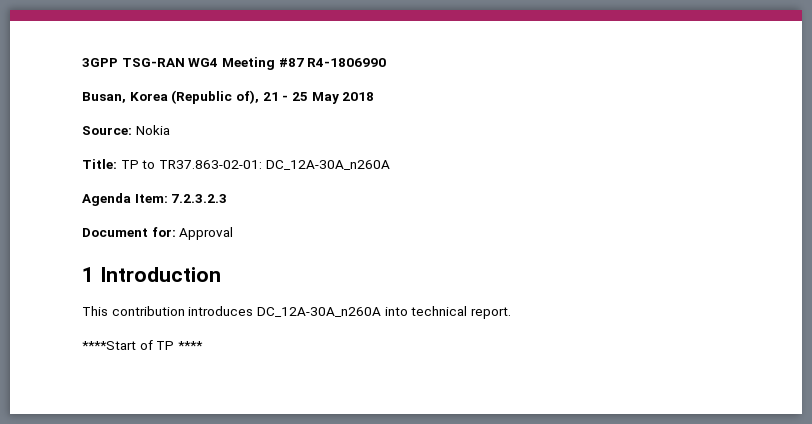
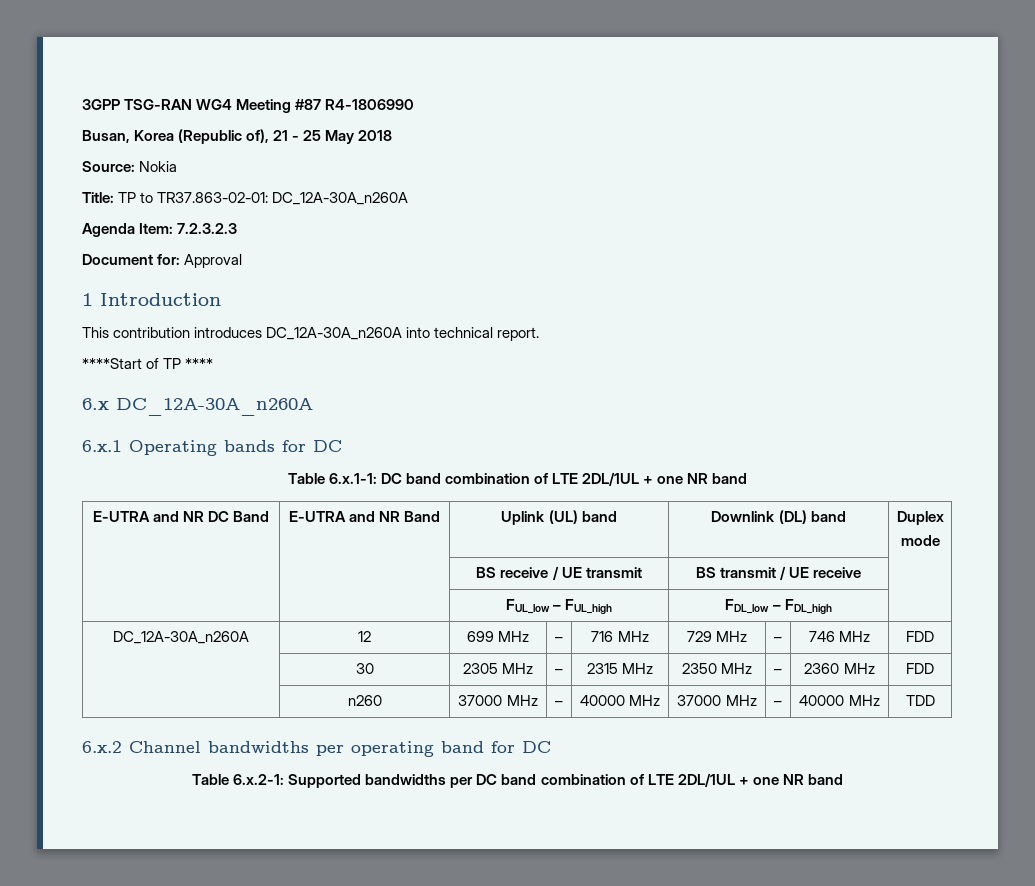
+ 6.x DC_12A-30A_n260A
+ 6.x.1 Operating bands for DC
+ Table 6.x.1-1: DC band combination of LTE 2DL/1UL + one NR band
+ E-UTRA and NR DC Band | E-UTRA and NR Band | Uplink (UL) band | Downlink (DL) band | Duplex
+ mode
+ | | BS receive / UE transmit | BS transmit / UE receive |
+ | | FUL_low – FUL_high | FDL_low – FDL_high |
+ DC_12A-30A_n260A | 12 | 699 MHz | – | 716 MHz | 729 MHz | – | 746 MHz | FDD
+ | 30 | 2305 MHz | – | 2315 MHz | 2350 MHz | – | 2360 MHz | FDD
+ | n260 | 37000 MHz | – | 40000 MHz | 37000 MHz | – | 40000 MHz | TDD
+ 6.x.2 Channel bandwidths per operating band for DC
+ Table 6.x.2-1: Supported bandwidths per DC band combination of LTE 2DL/1UL + one NR band

